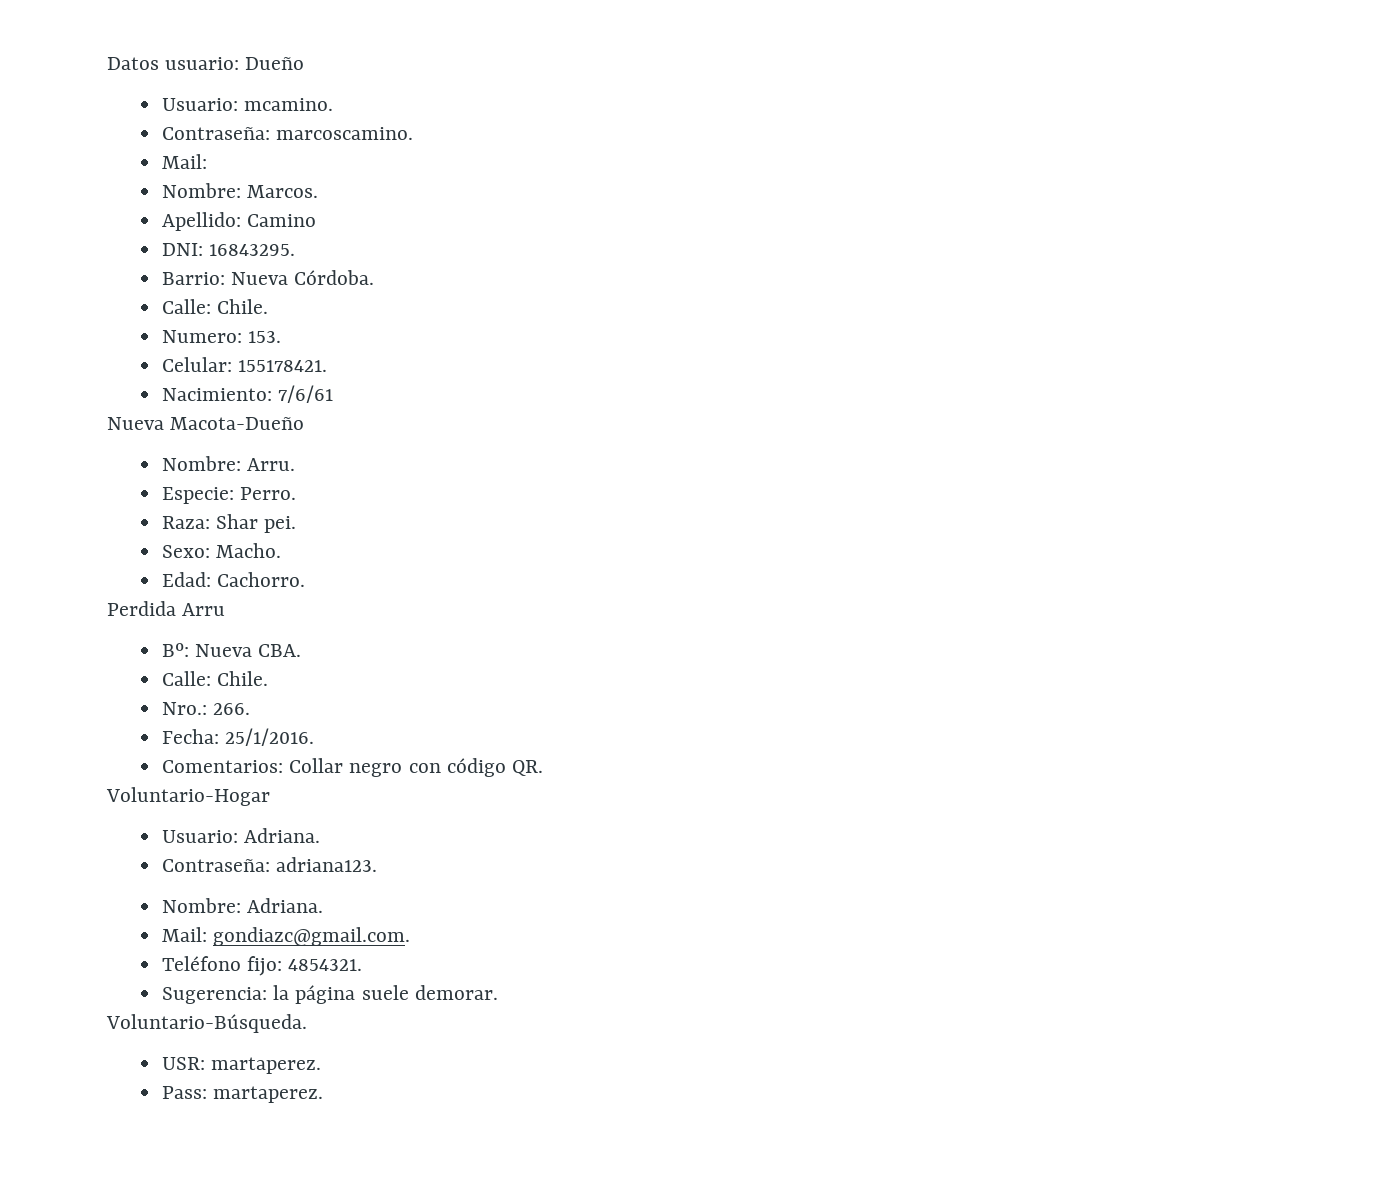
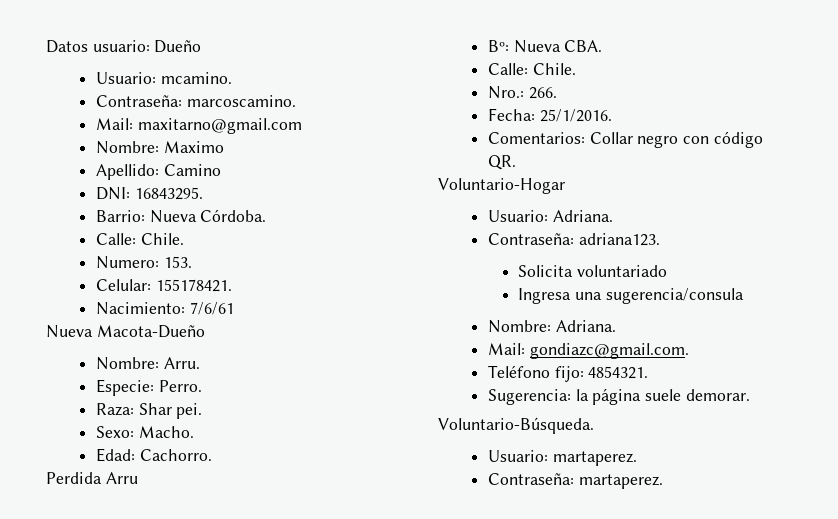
  Contraseña: marcoscamino.
- Mail:
- Nombre: Marcos.
+ Mail: maxitarno@gmail.com
+ Nombre: Maximo
+ Solicita voluntariado
+ Ingresa una sugerencia/consula
- USR: martaperez.
+ Usuario: martaperez.
- Pass: martaperez.
+ Contraseña: martaperez.

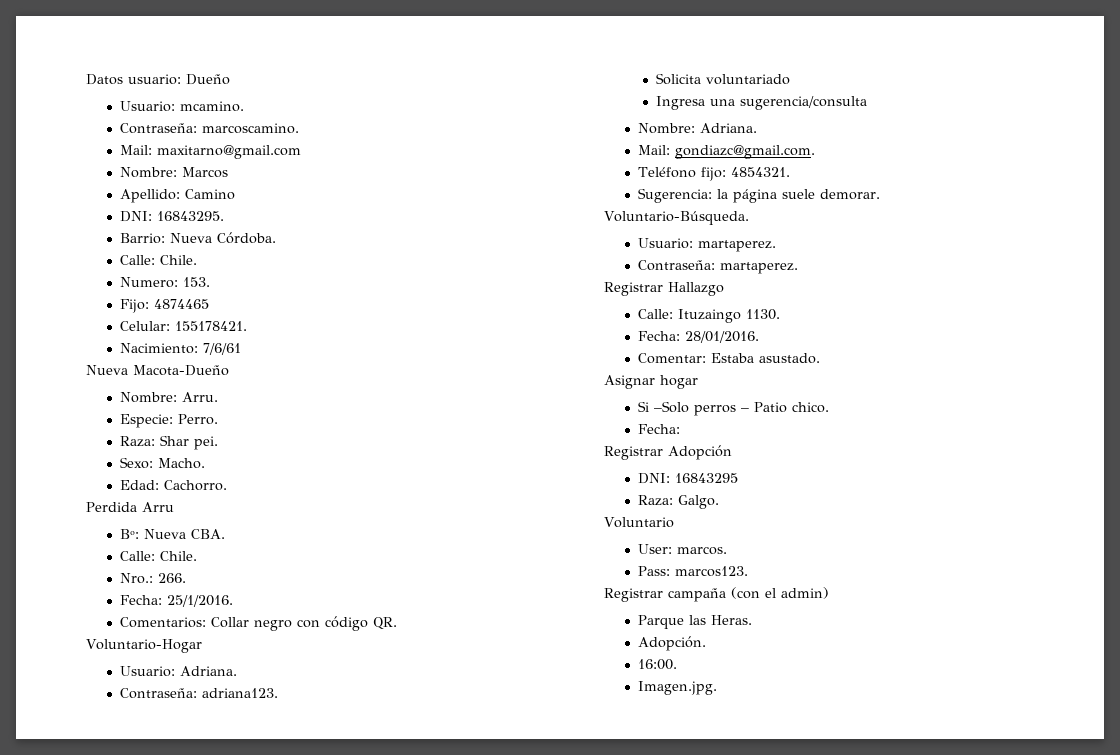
- Nombre: Maximo
+ Nombre: Marcos
+ Fijo: 4874465
- Ingresa una sugerencia/consula
+ Ingresa una sugerencia/consulta
+ Registrar Hallazgo
+ Calle: Ituzaingo 1130.
+ Fecha: 28/01/2016.
+ Comentar: Estaba asustado.
+ Asignar hogar
+ Si –Solo perros – Patio chico.
+ Fecha:
+ Registrar Adopción
+ DNI: 16843295
+ Raza: Galgo.
+ Voluntario
+ User: marcos.
+ Pass: marcos123.
+ Registrar campaña (con el admin)
+ Parque las Heras.
+ Adopción.
+ 16:00.
+ Imagen.jpg.

